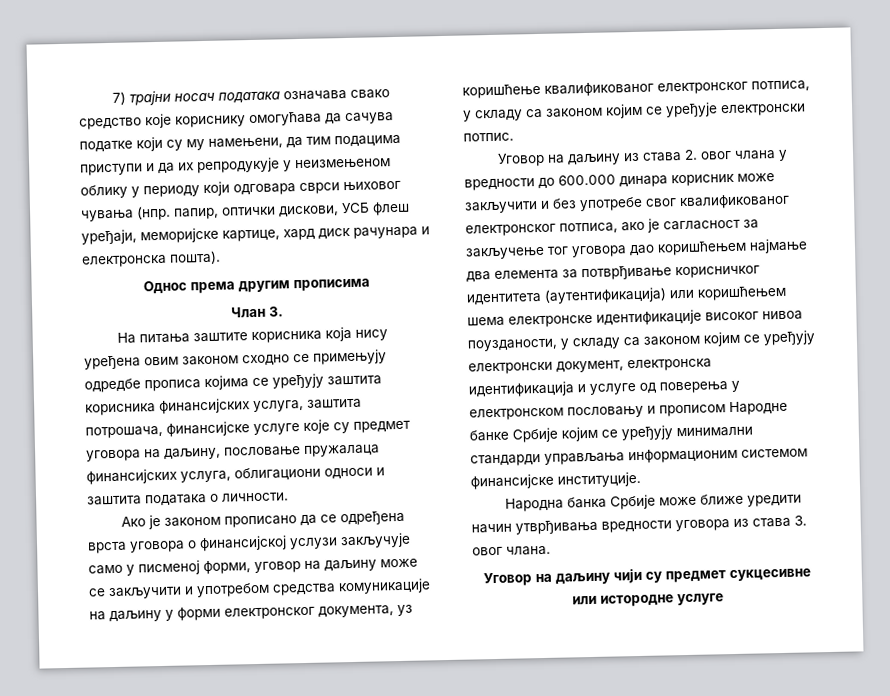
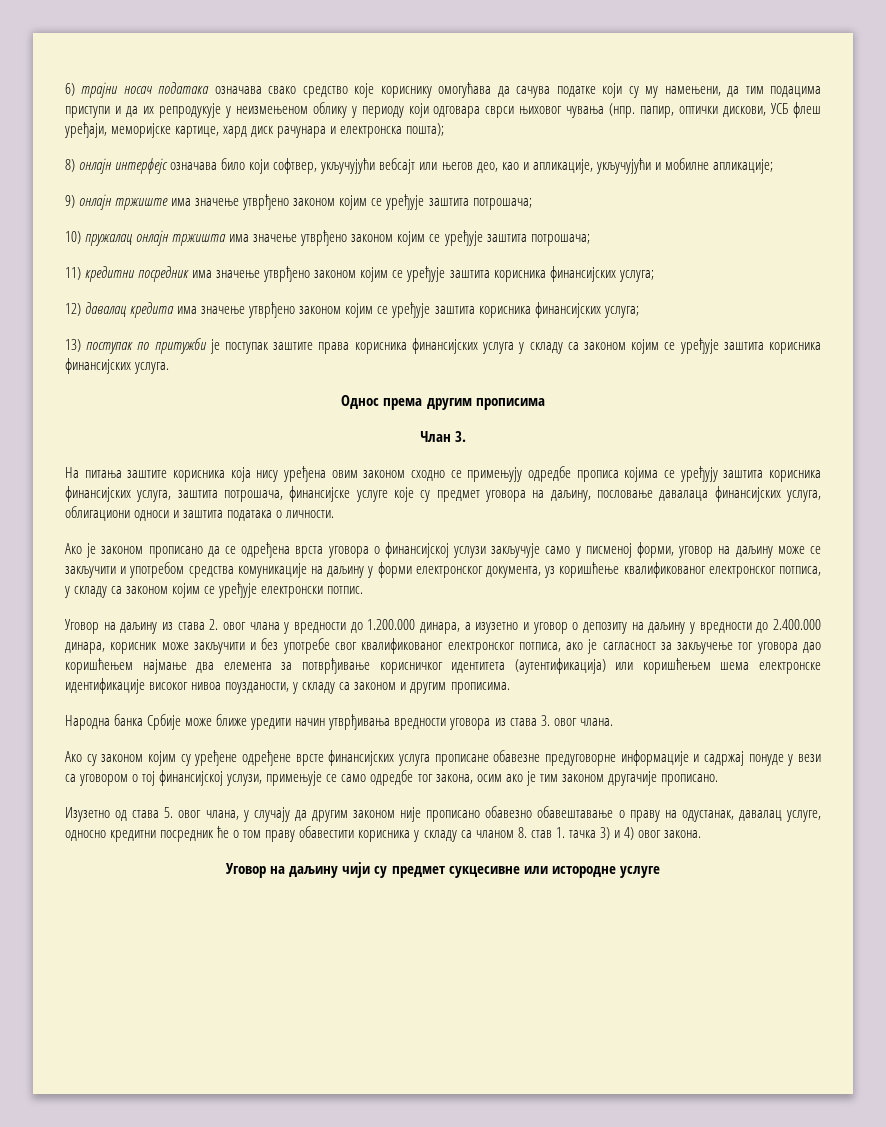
- 7) трајни носач података означава свако средство које кориснику омогућава да сачува податке који су му намењени, да тим подацима приступи и да их репродукује у неизмењеном облику у периоду који одговара сврси њиховог чувања (нпр. папир, oптички дискови, УСБ флеш уређаји, меморијске картице, хард диск рачунара и електронска пошта).
+ 6) трајни носач података означава свако средство које кориснику омогућава да сачува податке који су му намењени, да тим подацима приступи и да их репродукује у неизмењеном облику у периоду који одговара сврси њиховог чувања (нпр. папир, oптички дискови, УСБ флеш уређаји, меморијске картице, хард диск рачунара и електронска пошта);
+ 8) онлајн интерфејс означава било који софтвер, укључујући вебсајт или његов део, као и апликације, укључујући и мобилне апликације;
+ 9) онлајн тржиште има значење утврђено законом којим се уређује заштита потрошача;
+ 10) пружалац онлајн тржишта има значење утврђено законом којим се уређује заштита потрошача;
+ 11) кредитни посредник има значење утврђено законом којим се уређује заштита корисника финансијских услуга;
+ 12) давалац кредита има значење утврђено законом којим се уређује заштита корисника финансијских услуга;
+ 13) поступак по притужби је поступак заштите права корисника финансијских услуга у складу са законом којим се уређује заштита корисника финансијских услуга.
- На питања заштите корисника која нису уређена овим законом сходно се примењују одредбе прописа којима се уређују заштита корисника финансијских услуга, заштита потрошача, финансијске услуге које су предмет уговора на даљину, пословање пружалаца финансијских услуга, облигациони односи и заштита података о личности.
+ На питања заштите корисника која нису уређена овим законом сходно се примењују одредбе прописа којима се уређују заштита корисника финансијских услуга, заштита потрошача, финансијске услуге које су предмет уговора на даљину, пословање давалаца финансијских услуга, облигациони односи и заштита података о личности.
- Уговор на даљину из става 2. овог члана у вредности до 600.000 динара корисник може закључити и без употребе свог квалификованог електронског потписа, ако је сагласност за закључење тог уговора дао коришћењем најмање два елемента за потврђивање корисничког идентитета (аутентификација) или коришћењем шема електронске идентификације високог нивоа поузданости, у складу са законом којим се уређују електронски документ, електронска идентификација и услуге од поверења у електронском пословању и прописом Народне банке Србије којим се уређују минимални стандарди управљања информационим системом финансијске институције.
+ Уговор на даљину из става 2. овог члана у вредности до 1.200.000 динара, a изузетно и уговор о депозиту на даљину у вредности до 2.400.000 динара, корисник може закључити и без употребе свог квалификованог електронског потписа, ако је сагласност за закључење тог уговора дао коришћењем најмање два елемента за потврђивање корисничког идентитета (аутентификација) или коришћењем шема електронске идентификације високог нивоа поузданости, у складу са законом и другим прописима.
+ Ако су законом којим су уређене одређене врсте финансијских услуга прописане обавезне предуговорне информације и садржај понуде у вези са уговором о тој финансијској услузи, примењује се само одредбе тог закона, осим ако је тим законом другачије прописано.
+ Изузетно од става 5. овог члана, у случају да другим законом није прописано обавезно обавештавање о праву на одустанак, давалац услуге, односно кредитни посредник ће о том праву обавестити корисника у складу са чланом 8. став 1. тачка 3) и 4) овог закона.

